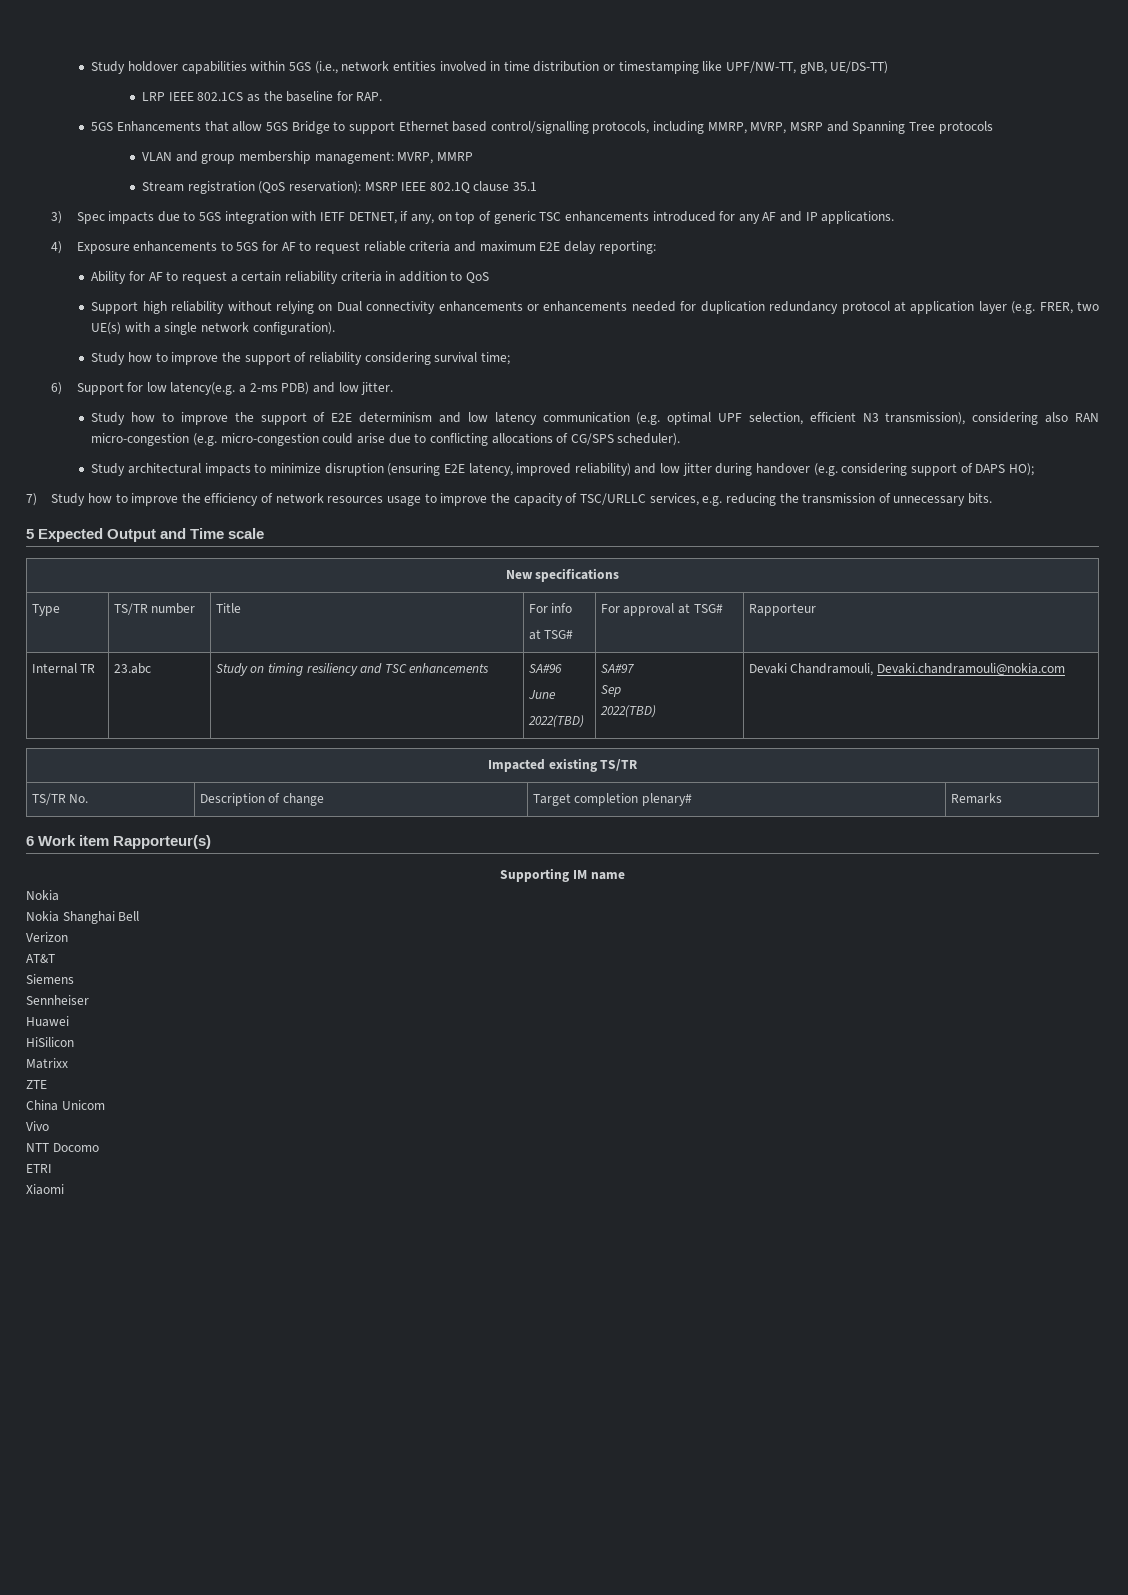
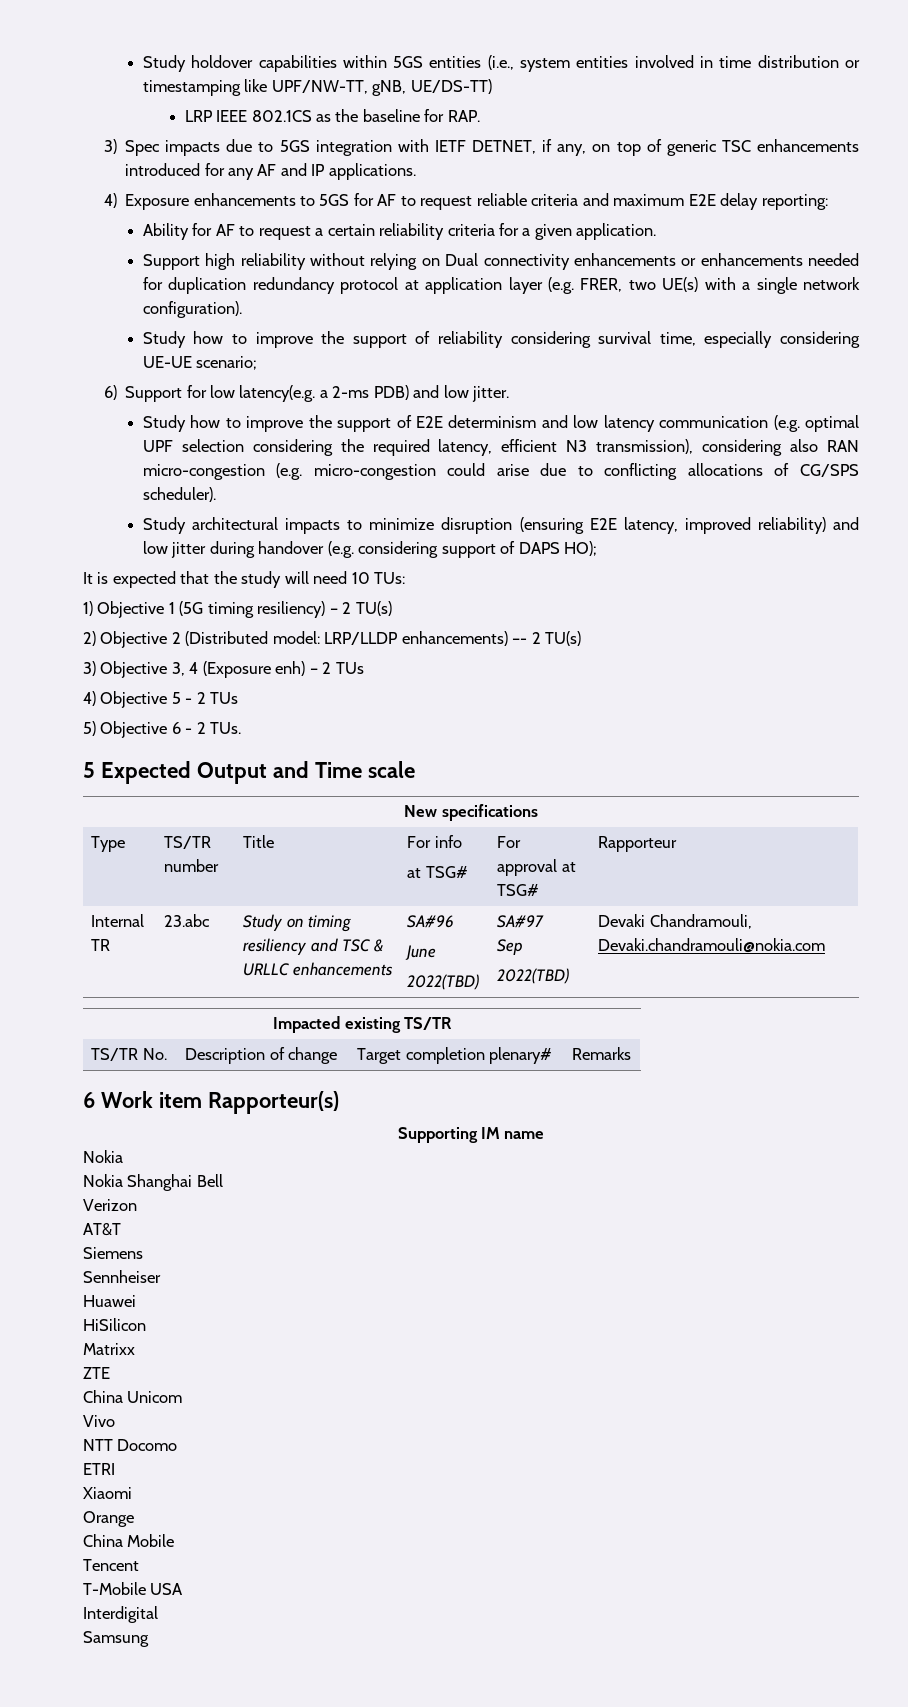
- Study holdover capabilities within 5GS (i.e., network entities involved in time distribution or timestamping like UPF/NW-TT, gNB, UE/DS-TT)
+ Study holdover capabilities within 5GS entities (i.e., system entities involved in time distribution or timestamping like UPF/NW-TT, gNB, UE/DS-TT)
- 5GS Enhancements that allow 5GS Bridge to support Ethernet based control/signalling protocols, including MMRP, MVRP, MSRP and Spanning Tree protocols
- VLAN and group membership management: MVRP, MMRP
- Stream registration (QoS reservation): MSRP IEEE 802.1Q clause 35.1
- Ability for AF to request a certain reliability criteria in addition to QoS
+ Ability for AF to request a certain reliability criteria for a given application.
- Study how to improve the support of reliability considering survival time;
+ Study how to improve the support of reliability considering survival time, especially considering UE-UE scenario;
- Study how to improve the support of E2E determinism and low latency communication (e.g. optimal UPF selection, efficient N3 transmission), considering also RAN micro-congestion (e.g. micro-congestion could arise due to conflicting allocations of CG/SPS scheduler).
+ Study how to improve the support of E2E determinism and low latency communication (e.g. optimal UPF selection considering the required latency, efficient N3 transmission), considering also RAN micro-congestion (e.g. micro-congestion could arise due to conflicting allocations of CG/SPS scheduler).
- 7) Study how to improve the efficiency of network resources usage to improve the capacity of TSC/URLLC services, e.g. reducing the transmission of unnecessary bits.
+ It is expected that the study will need 10 TUs:
+ 1) Objective 1 (5G timing resiliency) – 2 TU(s)
+ 2) Objective 2 (Distributed model: LRP/LLDP enhancements) –- 2 TU(s)
+ 3) Objective 3, 4 (Exposure enh) – 2 TUs
+ 4) Objective 5 - 2 TUs
+ 5) Objective 6 - 2 TUs.
- Internal TR | 23.abc | Study on timing resiliency and TSC enhancements | SA#96
+ Internal TR | 23.abc | Study on timing resiliency and TSC & URLLC enhancements | SA#96
+ Orange
+ China Mobile
+ Tencent
+ T-Mobile USA
+ Interdigital
+ Samsung

